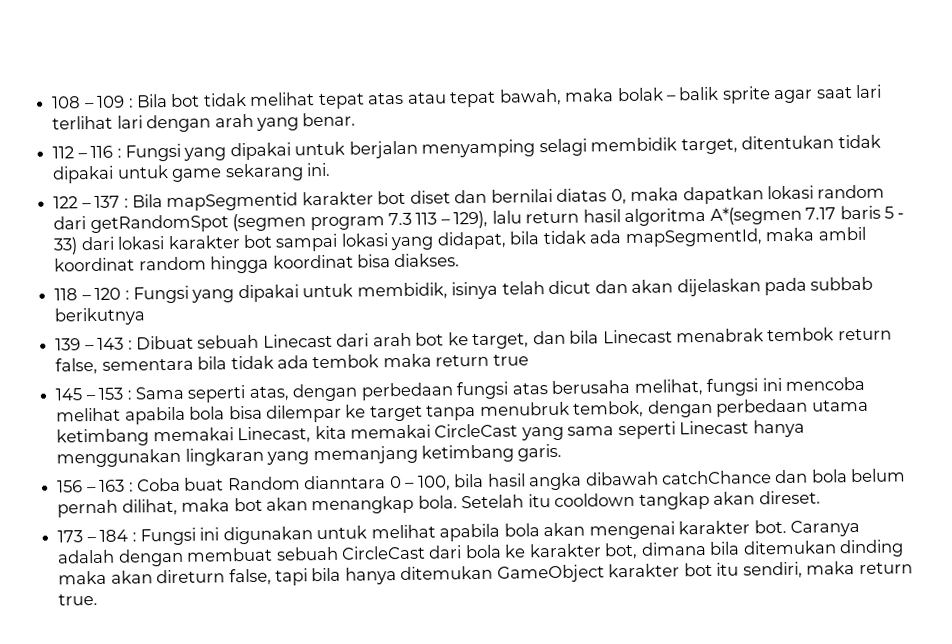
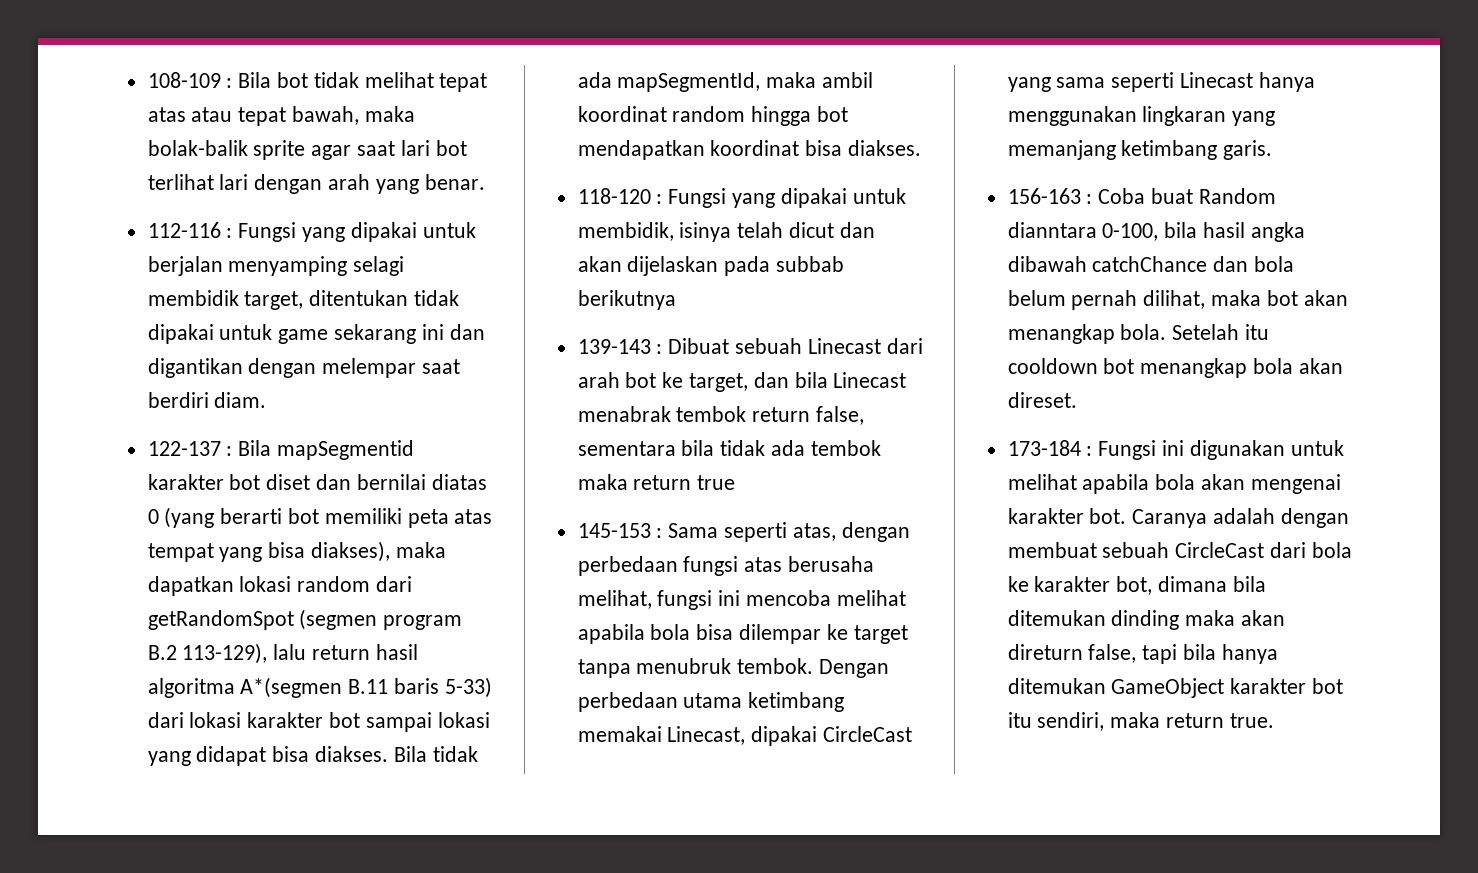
- 108 – 109 : Bila bot tidak melihat tepat atas atau tepat bawah, maka bolak – balik sprite agar saat lari terlihat lari dengan arah yang benar.
+ 108-109 : Bila bot tidak melihat tepat atas atau tepat bawah, maka bolak-balik sprite agar saat lari bot terlihat lari dengan arah yang benar.
- 112 – 116 : Fungsi yang dipakai untuk berjalan menyamping selagi membidik target, ditentukan tidak dipakai untuk game sekarang ini.
- 122 – 137 : Bila mapSegmentid karakter bot diset dan bernilai diatas 0, maka dapatkan lokasi random dari getRandomSpot (segmen program 7.3 113 – 129), lalu return hasil algoritma A*(segmen 7.17 baris 5 - 33) dari lokasi karakter bot sampai lokasi yang didapat, bila tidak ada mapSegmentId, maka ambil koordinat random hingga koordinat bisa diakses.
+ 112-116 : Fungsi yang dipakai untuk berjalan menyamping selagi membidik target, ditentukan tidak dipakai untuk game sekarang ini dan digantikan dengan melempar saat berdiri diam.
+ 122-137 : Bila mapSegmentid karakter bot diset dan bernilai diatas 0 (yang berarti bot memiliki peta atas tempat yang bisa diakses), maka dapatkan lokasi random dari getRandomSpot (segmen program B.2 113-129), lalu return hasil algoritma A*(segmen B.11 baris 5-33) dari lokasi karakter bot sampai lokasi yang didapat bisa diakses. Bila tidak ada mapSegmentId, maka ambil koordinat random hingga bot mendapatkan koordinat bisa diakses.
- 118 – 120 : Fungsi yang dipakai untuk membidik, isinya telah dicut dan akan dijelaskan pada subbab berikutnya
+ 118-120 : Fungsi yang dipakai untuk membidik, isinya telah dicut dan akan dijelaskan pada subbab berikutnya
- 139 – 143 : Dibuat sebuah Linecast dari arah bot ke target, dan bila Linecast menabrak tembok return false, sementara bila tidak ada tembok maka return true
+ 139-143 : Dibuat sebuah Linecast dari arah bot ke target, dan bila Linecast menabrak tembok return false, sementara bila tidak ada tembok maka return true
- 145 – 153 : Sama seperti atas, dengan perbedaan fungsi atas berusaha melihat, fungsi ini mencoba melihat apabila bola bisa dilempar ke target tanpa menubruk tembok, dengan perbedaan utama ketimbang memakai Linecast, kita memakai CircleCast yang sama seperti Linecast hanya menggunakan lingkaran yang memanjang ketimbang garis.
+ 145-153 : Sama seperti atas, dengan perbedaan fungsi atas berusaha melihat, fungsi ini mencoba melihat apabila bola bisa dilempar ke target tanpa menubruk tembok. Dengan perbedaan utama ketimbang memakai Linecast, dipakai CircleCast yang sama seperti Linecast hanya menggunakan lingkaran yang memanjang ketimbang garis.
- 156 – 163 : Coba buat Random dianntara 0 – 100, bila hasil angka dibawah catchChance dan bola belum pernah dilihat, maka bot akan menangkap bola.
+ 156-163 : Coba buat Random dianntara 0-100, bila hasil angka dibawah catchChance dan bola belum pernah dilihat, maka bot akan menangkap bola.
- Setelah itu cooldown tangkap akan direset.
+ Setelah itu cooldown bot menangkap bola akan direset.
- 173 – 184 : Fungsi ini digunakan untuk melihat apabila bola akan mengenai karakter bot.
+ 173-184 : Fungsi ini digunakan untuk melihat apabila bola akan mengenai karakter bot.

